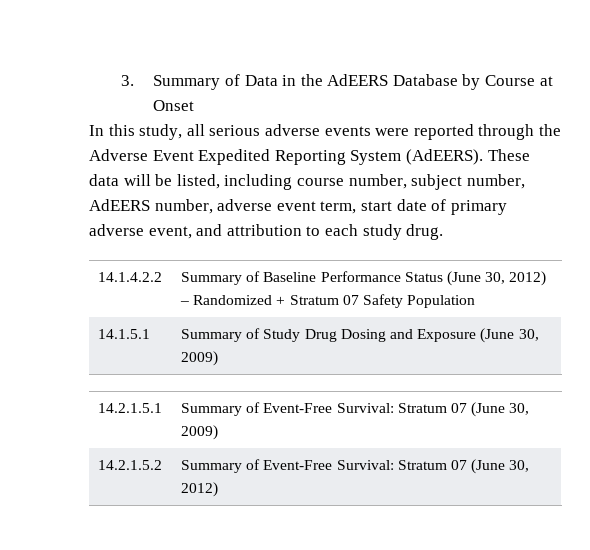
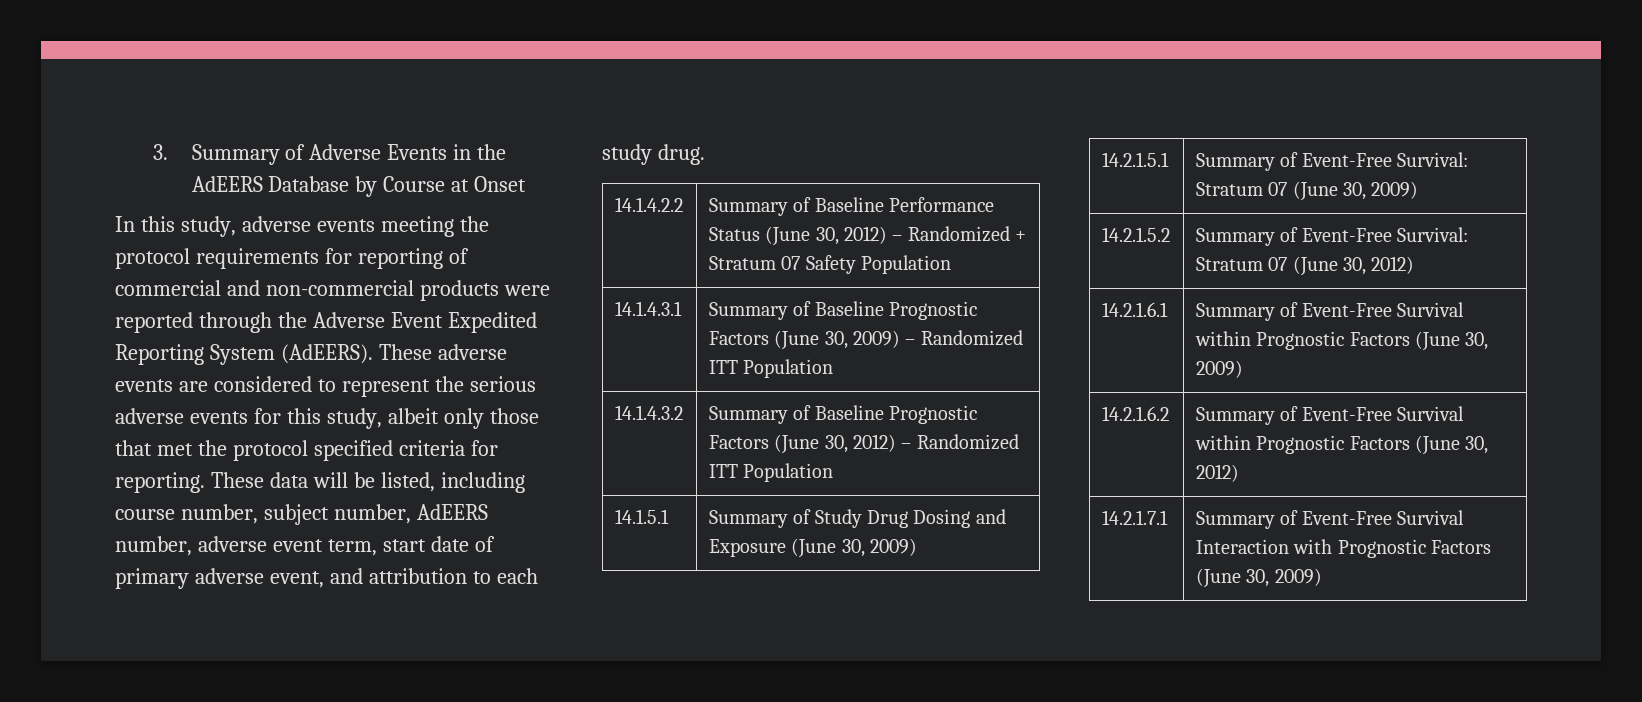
- 3. Summary of Data in the AdEERS Database by Course at Onset
+ 3. Summary of Adverse Events in the AdEERS Database by Course at Onset
- In this study, all serious adverse events were reported through the Adverse Event Expedited Reporting System (AdEERS).
+ In this study, adverse events meeting the protocol requirements for reporting of commercial and non-commercial products were reported through the Adverse Event Expedited Reporting System (AdEERS).
- These data will be listed, including course number, subject number, AdEERS number, adverse event term, start date of primary adverse event, and attribution to each study drug.
+ These adverse events are considered to represent the serious adverse events for this study, albeit only those that met the protocol specified criteria for reporting. These data will be listed, including course number, subject number, AdEERS number, adverse event term, start date of primary adverse event, and attribution to each study drug.
+ 14.1.4.3.1 | Summary of Baseline Prognostic Factors (June 30, 2009) – Randomized ITT Population
+ 14.1.4.3.2 | Summary of Baseline Prognostic Factors (June 30, 2012) – Randomized ITT Population
+ 14.2.1.6.1 | Summary of Event-Free Survival within Prognostic Factors (June 30, 2009)
+ 14.2.1.6.2 | Summary of Event-Free Survival within Prognostic Factors (June 30, 2012)
+ 14.2.1.7.1 | Summary of Event-Free Survival Interaction with Prognostic Factors (June 30, 2009)

